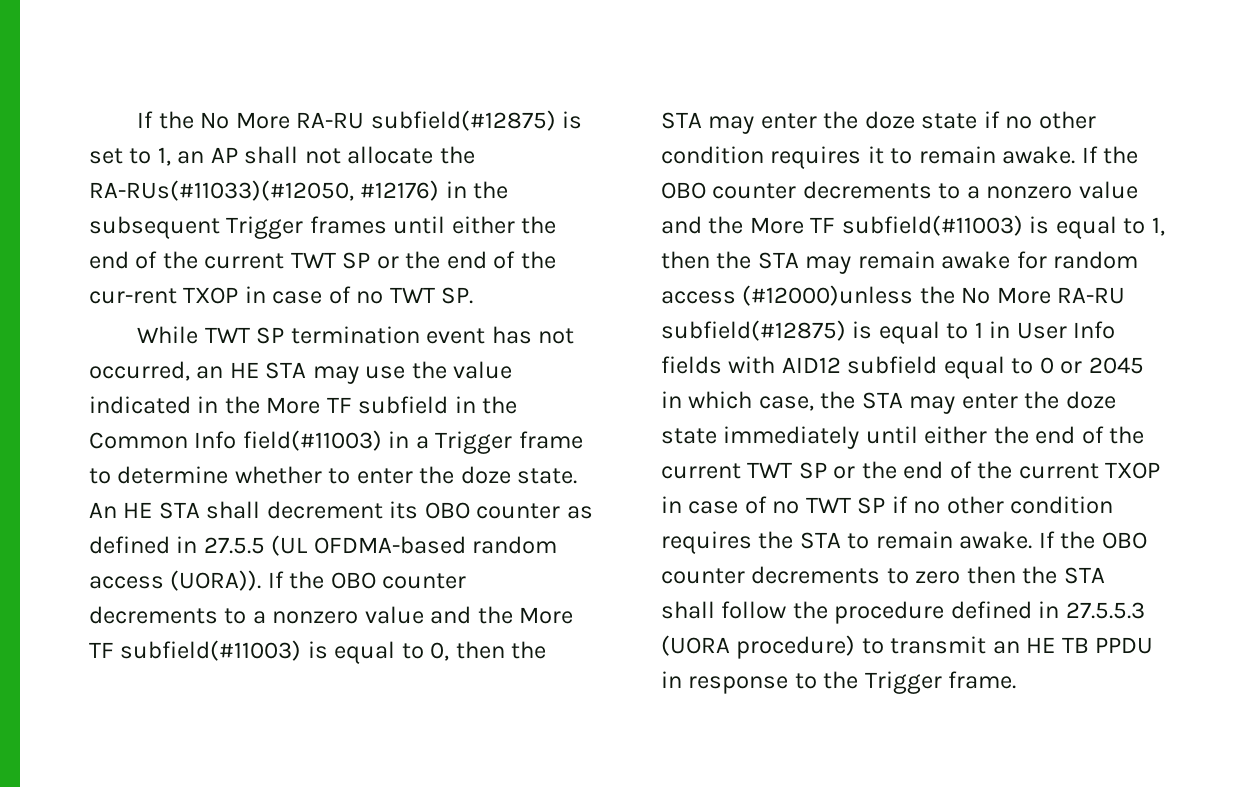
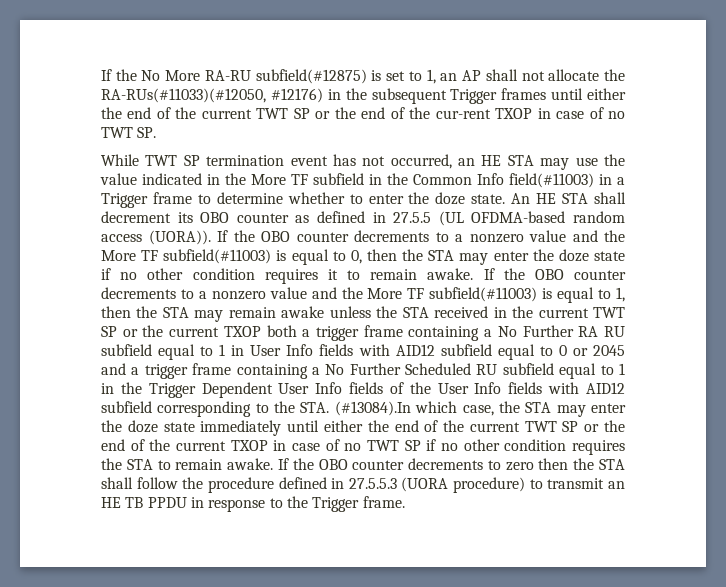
- If the OBO counter decrements to a nonzero value and the More TF subfield(#11003) is equal to 1, then the STA may remain awake for random access (#12000)unless the No More RA-RU subfield(#12875) is equal to 1 in User Info fields with AID12 subfield equal to 0 or 2045 in which case, the STA may enter the doze state immediately until either the end of the current TWT SP or the end of the current TXOP in case of no TWT SP if no other condition requires the STA to remain awake.
+ If the OBO counter decrements to a nonzero value and the More TF subfield(#11003) is equal to 1, then the STA may remain awake unless the STA received in the current TWT SP or the current TXOP both a trigger frame containing a No Further RA RU subfield equal to 1 in User Info fields with AID12 subfield equal to 0 or 2045 and a trigger frame containing a No Further Scheduled RU subfield equal to 1 in the Trigger Dependent User Info fields of the User Info fields with AID12 subfield corresponding to the STA. (#13084).In which case, the STA may enter the doze state immediately until either the end of the current TWT SP or the end of the current TXOP in case of no TWT SP if no other condition requires the STA to remain awake.

